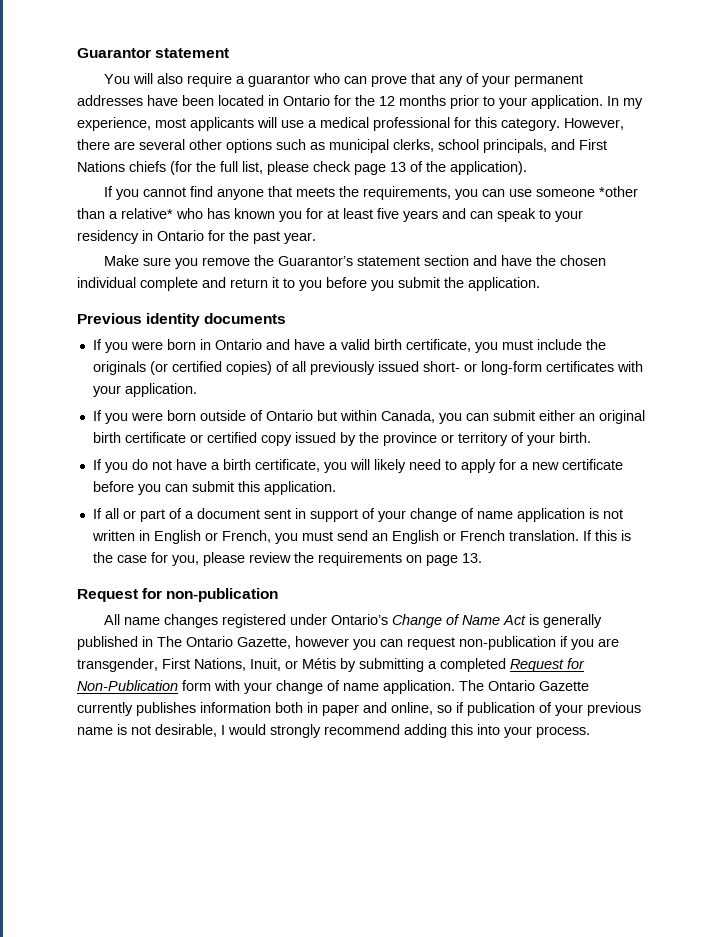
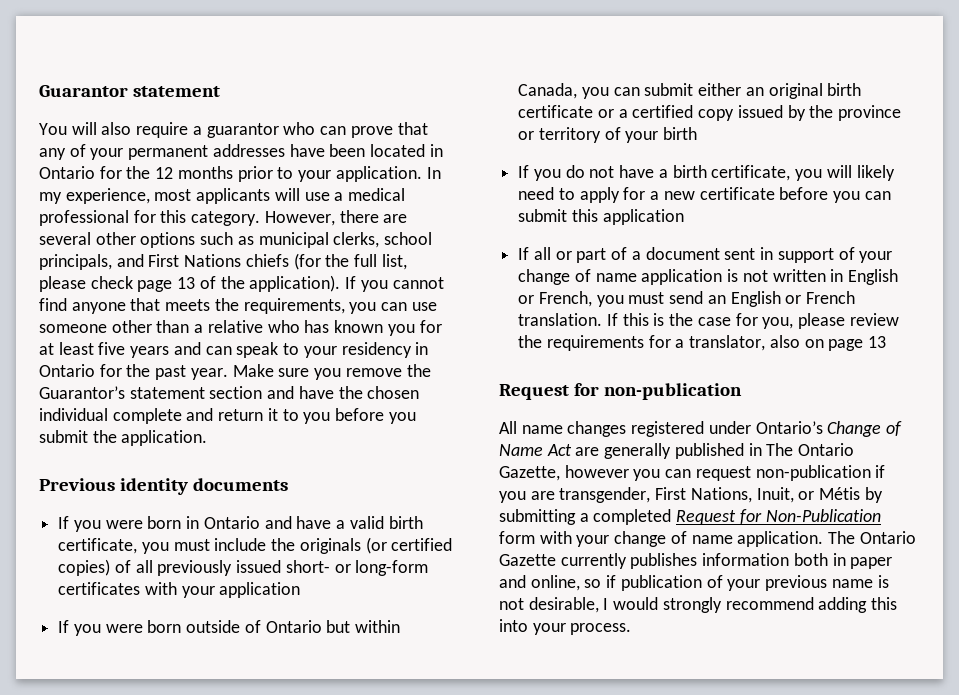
- However, there are several other options such as municipal clerks, school principals, and First Nations chiefs (for the full list, please check page 13 of the application).
- If you cannot find anyone that meets the requirements, you can use someone *other than a relative* who has known you for at least five years and can speak to your residency in Ontario for the past year.
- Make sure you remove the Guarantor’s statement section and have the chosen individual complete and return it to you before you submit the application.
+ However, there are several other options such as municipal clerks, school principals, and First Nations chiefs (for the full list, please check page 13 of the application). If you cannot find anyone that meets the requirements, you can use someone other than a relative who has known you for at least five years and can speak to your residency in Ontario for the past year. Make sure you remove the Guarantor’s statement section and have the chosen individual complete and return it to you before you submit the application.
- If you were born in Ontario and have a valid birth certificate, you must include the originals (or certified copies) of all previously issued short- or long-form certificates with your application.
+ If you were born in Ontario and have a valid birth certificate, you must include the originals (or certified copies) of all previously issued short- or long-form certificates with your application
- If you were born outside of Ontario but within Canada, you can submit either an original birth certificate or certified copy issued by the province or territory of your birth.
+ If you were born outside of Ontario but within Canada, you can submit either an original birth certificate or a certified copy issued by the province or territory of your birth
- If you do not have a birth certificate, you will likely need to apply for a new certificate before you can submit this application.
+ If you do not have a birth certificate, you will likely need to apply for a new certificate before you can submit this application
- If this is the case for you, please review the requirements on page 13.
+ If this is the case for you, please review the requirements for a translator, also on page 13
- All name changes registered under Ontario’s Change of Name Act is generally published in The Ontario Gazette, however you can request non-publication if you are transgender, First Nations, Inuit, or Métis by submitting a completed Request for Non-Publication form with your change of name application.
+ All name changes registered under Ontario’s Change of Name Act are generally published in The Ontario Gazette, however you can request non-publication if you are transgender, First Nations, Inuit, or Métis by submitting a completed Request for Non-Publication form with your change of name application.

